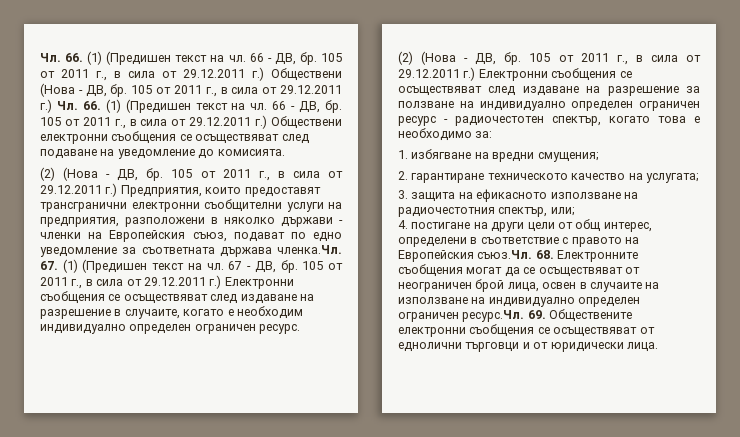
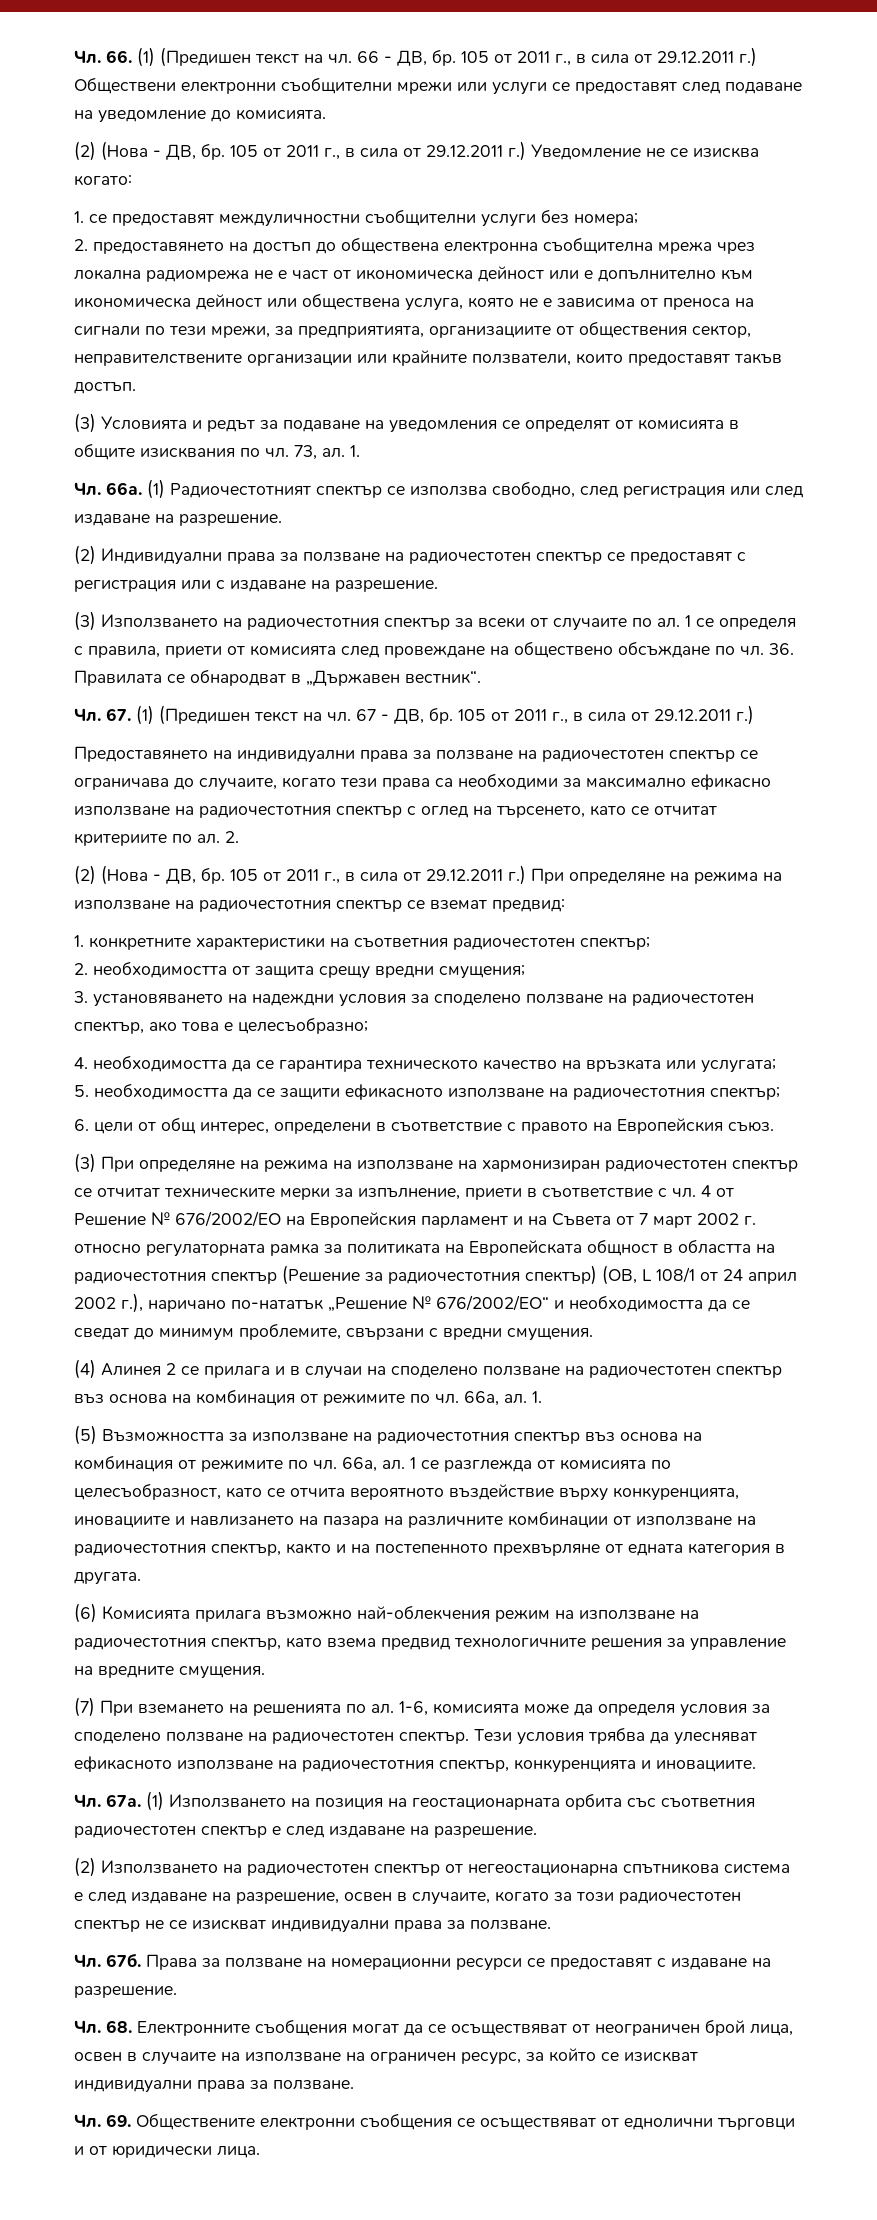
- 105 от 2011 г., в сила от 29.12.2011 г.) Обществени (Нова - ДВ, бр. 105 от 2011 г., в сила от 29.12.2011 г.) Чл. 66. (1) (Предишен текст на чл. 66 - ДВ, бр. 105 от 2011 г., в сила от 29.12.2011 г.) Обществени електронни съобщения се осъществяват след подаване на уведомление до комисията.
+ 105 от 2011 г., в сила от 29.12.2011 г.) Обществени електронни съобщителни мрежи или услуги се предоставят след подаване на уведомление до комисията.
- 105 от 2011 г., в сила от 29.12.2011 г.) Предприятия, които предоставят трансгранични електронни съобщителни услуги на предприятия, разположени в няколко държави - членки на Европейския съюз, подават по едно уведомление за съответната държава членка.Чл. 67. (1) (Предишен текст на чл.
+ 105 от 2011 г., в сила от 29.12.2011 г.) Уведомление не се изисква когато:
+ 1. се предоставят междуличностни съобщителни услуги без номера;
+ 2. предоставянето на достъп до обществена електронна съобщителна мрежа чрез локална радиомрежа не е част от икономическа дейност или е допълнително към икономическа дейност или обществена услуга, която не е зависима от преноса на сигнали по тези мрежи, за предприятията, организациите от обществения сектор, неправителствените организации или крайните ползватели, които предоставят такъв достъп.
+ (3) Условията и редът за подаване на уведомления се определят от комисията в общите изисквания по чл. 73, ал. 1.
+ Чл. 66а. (1) Радиочестотният спектър се използва свободно, след регистрация или след издаване на разрешение.
+ (2) Индивидуални права за ползване на радиочестотен спектър се предоставят с регистрация или с издаване на разрешение.
+ (3) Използването на радиочестотния спектър за всеки от случаите по ал. 1 се определя с правила, приети от комисията след провеждане на обществено обсъждане по чл. 36. Правилата се обнародват в „Държавен вестник“.
+ Чл. 67. (1) (Предишен текст на чл.
- 67 - ДВ, бр. 105 от 2011 г., в сила от 29.12.2011 г.) Електронни съобщения се осъществяват след издаване на разрешение в случаите, когато е необходим индивидуално определен ограничен ресурс.
+ 67 - ДВ, бр. 105 от 2011 г., в сила от 29.12.2011 г.)
+ Предоставянето на индивидуални права за ползване на радиочестотен спектър се ограничава до случаите, когато тези права са необходими за максимално ефикасно използване на радиочестотния спектър с оглед на търсенето, като се отчитат критериите по ал. 2.
- 105 от 2011 г., в сила от 29.12.2011 г.) Електронни съобщения се осъществяват след издаване на разрешение за ползване на индивидуално определен ограничен ресурс - радиочестотен спектър, когато това е необходимо за:
- 1. избягване на вредни смущения;
- 2. гарантиране техническото качество на услугата;
+ 105 от 2011 г., в сила от 29.12.2011 г.) При определяне на режима на използване на радиочестотния спектър се вземат предвид:
+ 1. конкретните характеристики на съответния радиочестотен спектър;
+ 2. необходимостта от защита срещу вредни смущения;
+ 3. установяването на надеждни условия за споделено ползване на радиочестотен спектър, ако това е целесъобразно;
+ 4. необходимостта да се гарантира техническото качество на връзката или услугата;
- 3. защита на ефикасното използване на радиочестотния спектър, или;
- 4. постигане на други цели от общ интерес, определени в съответствие с правото на Европейския съюз.Чл. 68. Електронните съобщения могат да се осъществяват от неограничен брой лица, освен в случаите на използване на индивидуално определен ограничен ресурс.Чл. 69. Обществените електронни съобщения се осъществяват от еднолични търговци и от юридически лица.
+ 5. необходимостта да се защити ефикасното използване на радиочестотния спектър;
+ 6. цели от общ интерес, определени в съответствие с правото на Европейския съюз.
+ (3) При определяне на режима на използване на хармонизиран радиочестотен спектър се отчитат техническите мерки за изпълнение, приети в съответствие с чл. 4 от Решение № 676/2002/EО на Европейския парламент и на Съвета от 7 март 2002 г. относно регулаторната рамка за политиката на Европейската общност в областта на радиочестотния спектър (Решение за радиочестотния спектър) (OB, L 108/1 от 24 април 2002 г.), наричано по-нататък „Решение № 676/2002/EО“ и необходимостта да се сведат до минимум проблемите, свързани с вредни смущения.
+ (4) Алинея 2 се прилага и в случаи на споделено ползване на радиочестотен спектър въз основа на комбинация от режимите по чл. 66а, ал. 1.
+ (5) Възможността за използване на радиочестотния спектър въз основа на комбинация от режимите по чл. 66а, ал. 1 се разглежда от комисията по целесъобразност, като се отчита вероятното въздействие върху конкуренцията, иновациите и навлизането на пазара на различните комбинации от използване на радиочестотния спектър, както и на постепенното прехвърляне от едната категория в другата.
+ (6) Комисията прилага възможно най-облекчения режим на използване на радиочестотния спектър, като взема предвид технологичните решения за управление на вредните смущения.
+ (7) При вземането на решенията по ал. 1-6, комисията може да определя условия за споделено ползване на радиочестотен спектър. Тези условия трябва да улесняват ефикасното използване на радиочестотния спектър, конкуренцията и иновациите.
+ Чл. 67а. (1) Използването на позиция на геостационарната орбита със съответния радиочестотен спектър е след издаване на разрешение.
+ (2) Използването на радиочестотен спектър от негеостационарна спътникова система е след издаване на разрешение, освен в случаите, когато за този радиочестотен спектър не се изискват индивидуални права за ползване.
+ Чл. 67б. Права за ползване на номерационни ресурси се предоставят с издаване на разрешение.
+ Чл. 68. Електронните съобщения могат да се осъществяват от неограничен брой лица, освен в случаите на използване на ограничен ресурс, за който се изискват индивидуални права за ползване.
+ Чл. 69. Обществените електронни съобщения се осъществяват от еднолични търговци и от юридически лица.

